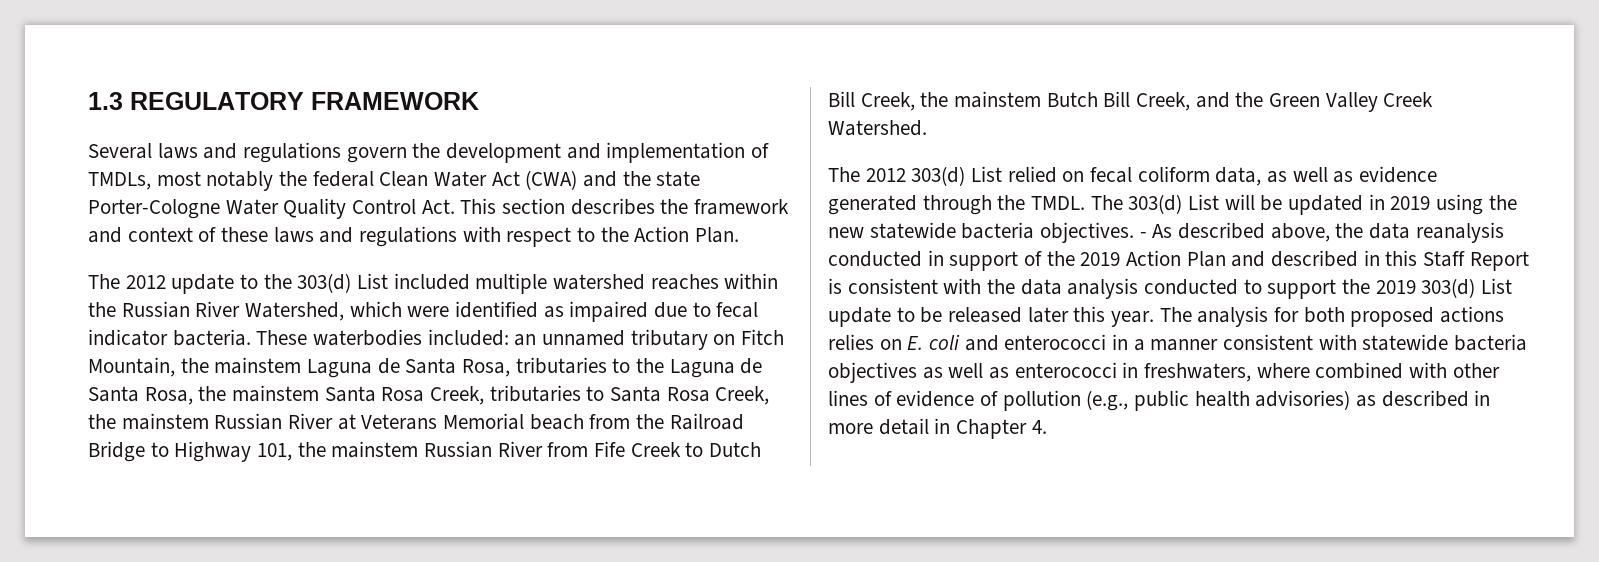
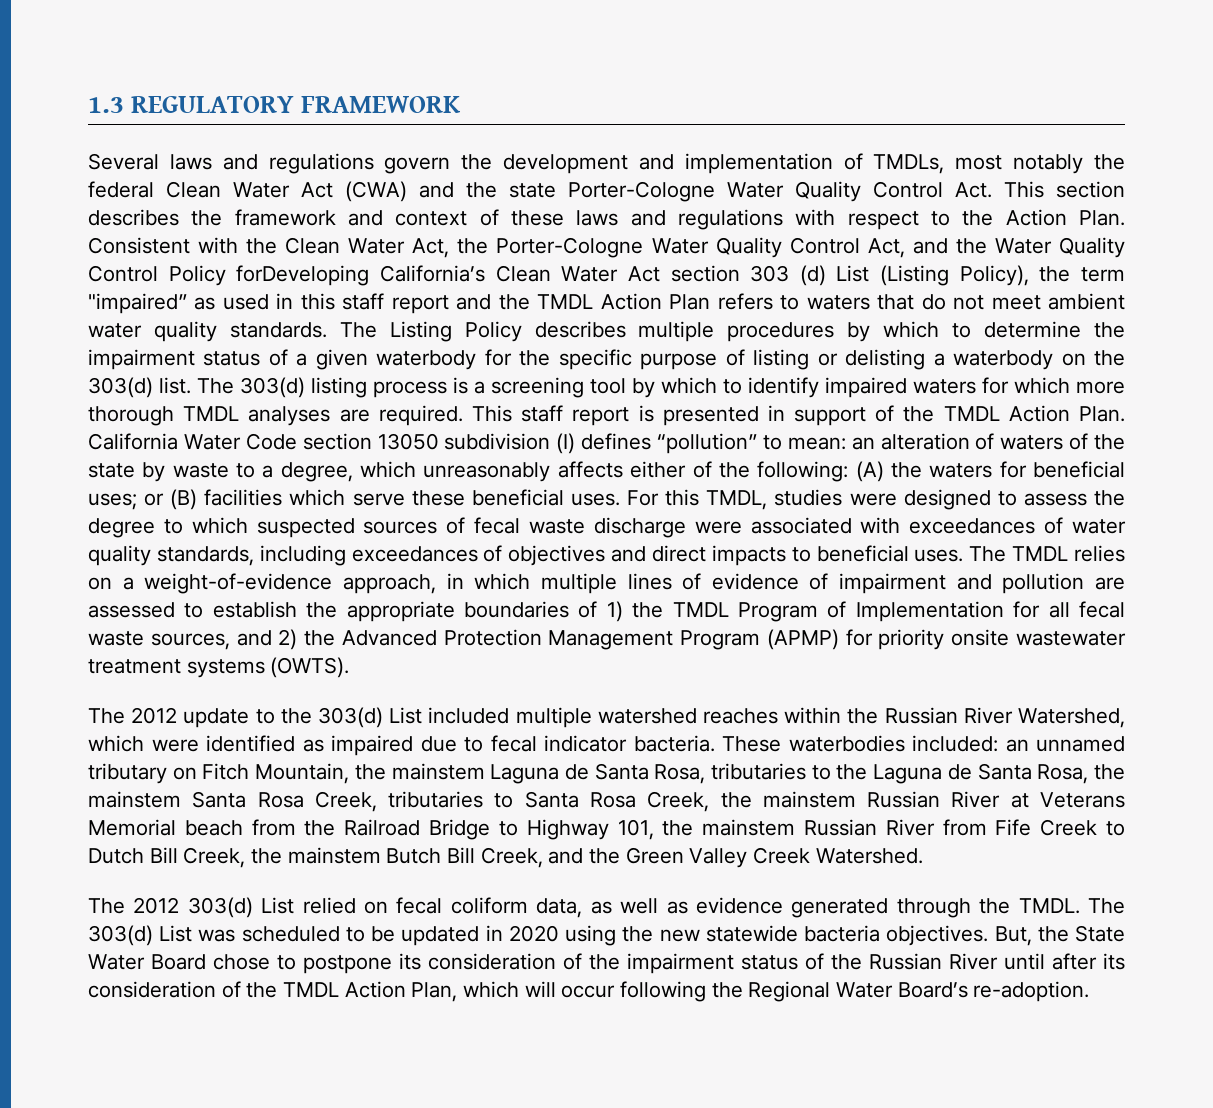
+ Consistent with the Clean Water Act, the Porter-Cologne Water Quality Control Act, and the Water Quality Control Policy forDeveloping California’s Clean Water Act section 303 (d) List (Listing Policy), the term "impaired” as used in this staff report and the TMDL Action Plan refers to waters that do not meet ambient water quality standards. The Listing Policy describes multiple procedures by which to determine the impairment status of a given waterbody for the specific purpose of listing or delisting a waterbody on the 303(d) list. The 303(d) listing process is a screening tool by which to identify impaired waters for which more thorough TMDL analyses are required. This staff report is presented in support of the TMDL Action Plan. California Water Code section 13050 subdivision (I) defines “pollution” to mean: an alteration of waters of the state by waste to a degree, which unreasonably affects either of the following: (A) the waters for beneficial uses; or (B) facilities which serve these beneficial uses. For this TMDL, studies were designed to assess the degree to which suspected sources of fecal waste discharge were associated with exceedances of water quality standards, including exceedances of objectives and direct impacts to beneficial uses. The TMDL relies on a weight-of-evidence approach, in which multiple lines of evidence of impairment and pollution are assessed to establish the appropriate boundaries of 1) the TMDL Program of Implementation for all fecal waste sources, and 2) the Advanced Protection Management Program (APMP) for priority onsite wastewater treatment systems (OWTS).
- The 303(d) List will be updated in 2019 using the new statewide bacteria objectives.
+ The 303(d) List was scheduled to be updated in 2020 using the new statewide bacteria objectives.
- - As described above, the data reanalysis conducted in support of the 2019 Action Plan and described in this Staff Report is consistent with the data analysis conducted to support the 2019 303(d) List update to be released later this year. The analysis for both proposed actions relies on E. coli and enterococci in a manner consistent with statewide bacteria objectives as well as enterococci in freshwaters, where combined with other lines of evidence of pollution (e.g., public health advisories) as described in more detail in Chapter 4.
+ But, the State Water Board chose to postpone its consideration of the impairment status of the Russian River until after its consideration of the TMDL Action Plan, which will occur following the Regional Water Board’s re-adoption.

